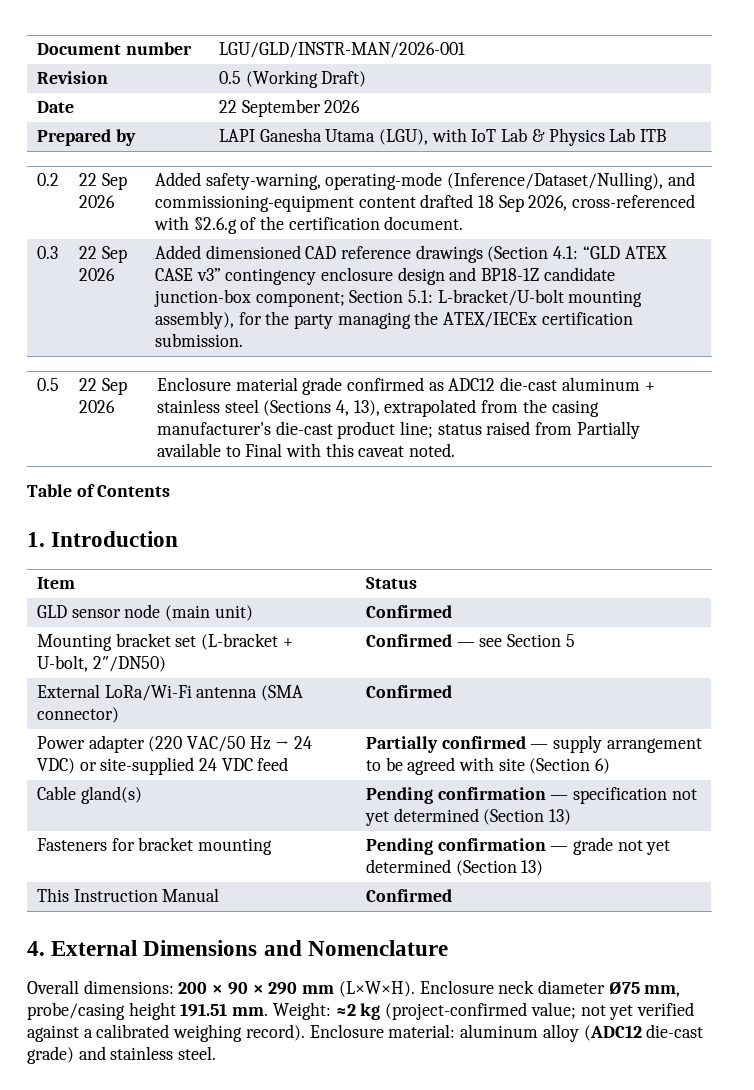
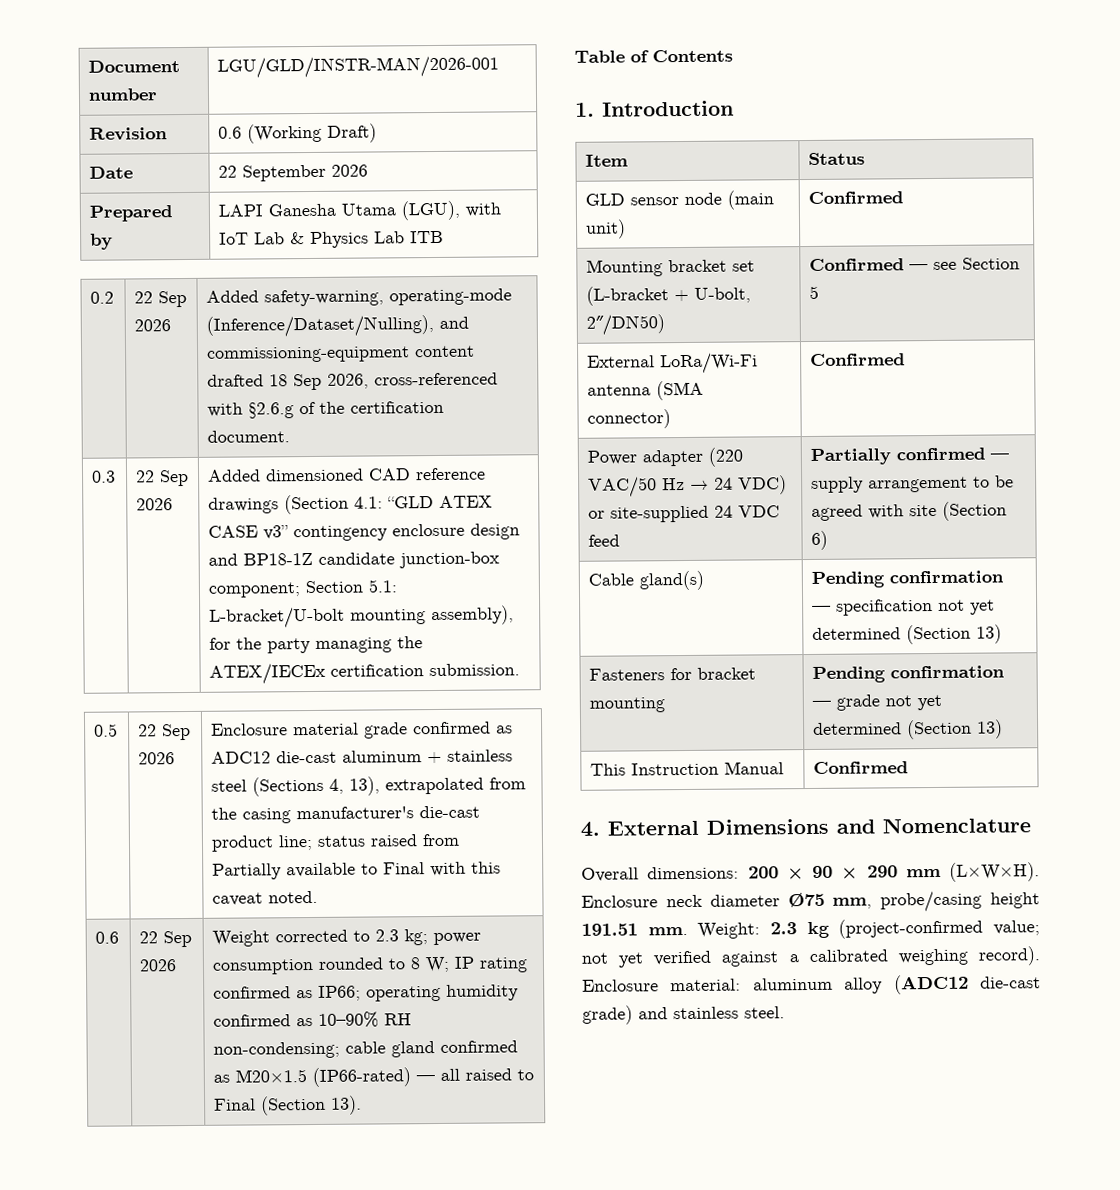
- Revision | 0.5 (Working Draft)
+ Revision | 0.6 (Working Draft)
+ 0.6 | 22 Sep 2026 | Weight corrected to 2.3 kg; power consumption rounded to 8 W; IP rating confirmed as IP66; operating humidity confirmed as 10–90% RH non-condensing; cable gland confirmed as M20×1.5 (IP66-rated) — all raised to Final (Section 13).
- Weight: ≈2 kg (project-confirmed value; not yet verified against a calibrated weighing record).
+ Weight: 2.3 kg (project-confirmed value; not yet verified against a calibrated weighing record).

